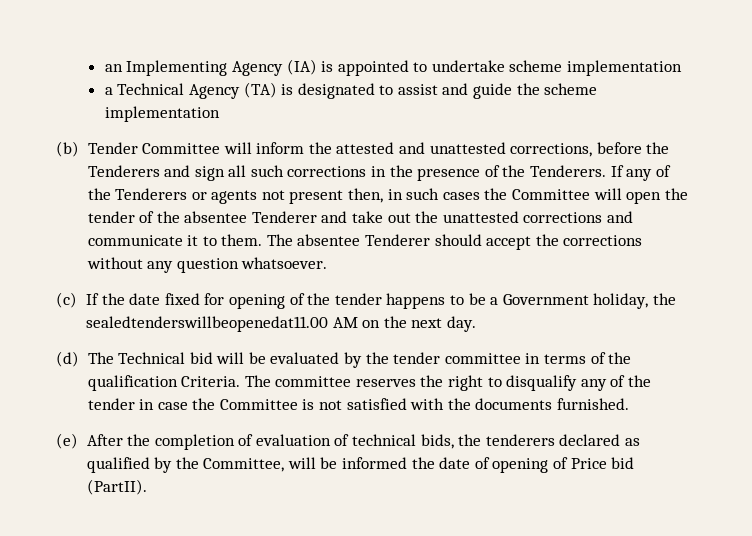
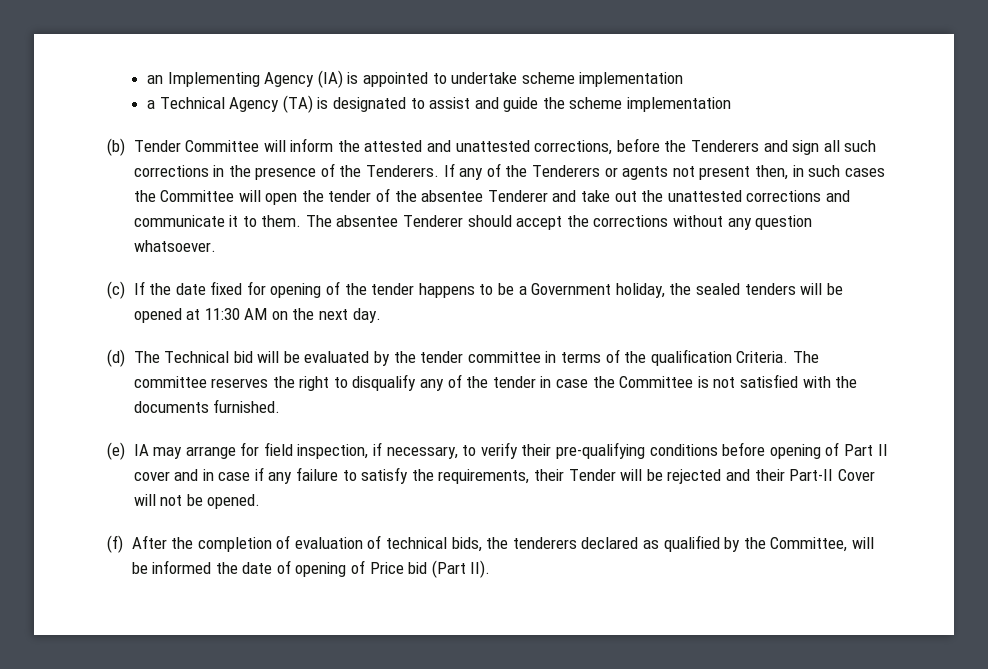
- (c) If the date fixed for opening of the tender happens to be a Government holiday, the sealedtenderswillbeopenedat11.00 AM on the next day.
+ (c) If the date fixed for opening of the tender happens to be a Government holiday, the sealed tenders will be opened at 11:30 AM on the next day.
- (e) After the completion of evaluation of technical bids, the tenderers declared as qualified by the Committee, will be informed the date of opening of Price bid (PartII).
+ (e) IA may arrange for field inspection, if necessary, to verify their pre-qualifying conditions before opening of Part II cover and in case if any failure to satisfy the requirements, their Tender will be rejected and their Part-II Cover will not be opened.
+ (f) After the completion of evaluation of technical bids, the tenderers declared as qualified by the Committee, will be informed the date of opening of Price bid (Part II).

